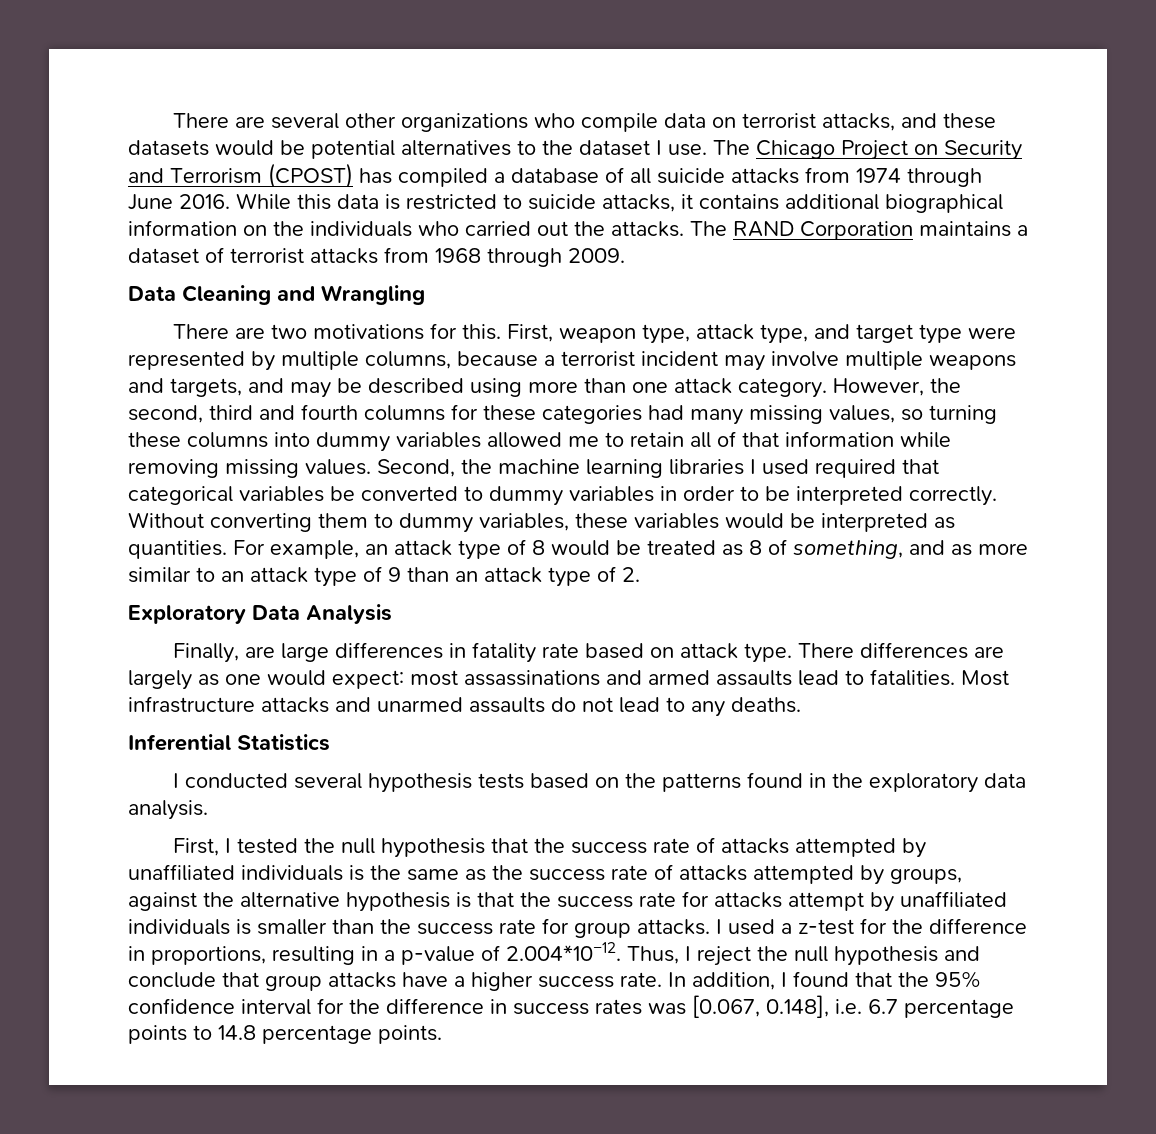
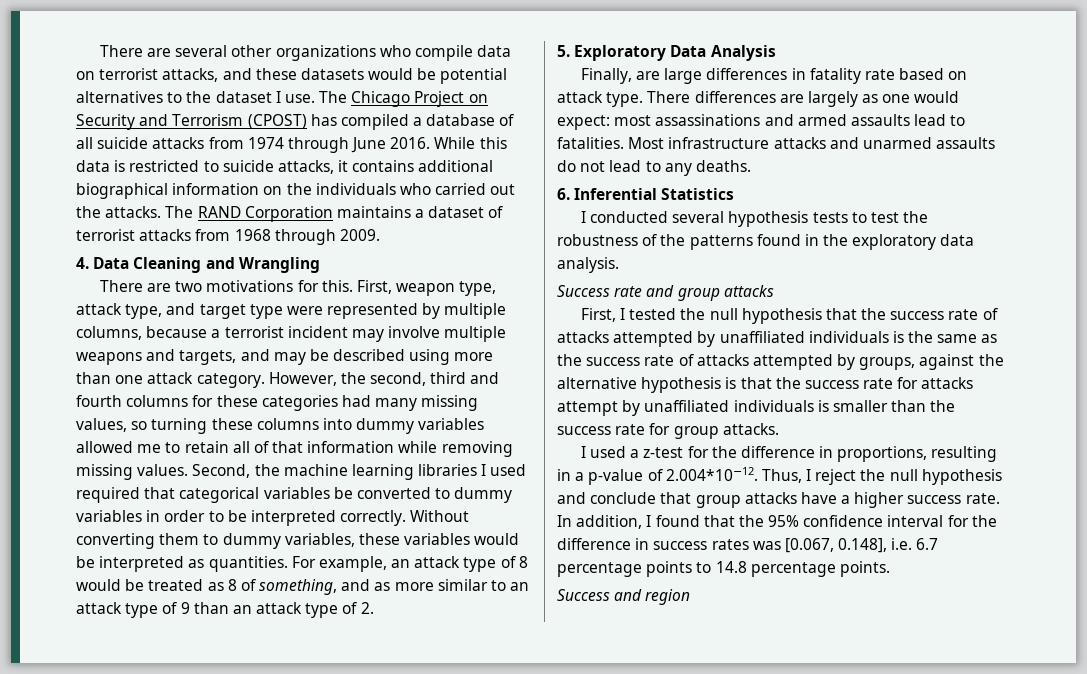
- Data Cleaning and Wrangling
+ 4. Data Cleaning and Wrangling
- Exploratory Data Analysis
+ 5. Exploratory Data Analysis
- Inferential Statistics
+ 6. Inferential Statistics
- I conducted several hypothesis tests based on the patterns found in the exploratory data analysis.
+ I conducted several hypothesis tests to test the robustness of the patterns found in the exploratory data analysis.
+ Success rate and group attacks
- First, I tested the null hypothesis that the success rate of attacks attempted by unaffiliated individuals is the same as the success rate of attacks attempted by groups, against the alternative hypothesis is that the success rate for attacks attempt by unaffiliated individuals is smaller than the success rate for group attacks. I used a z-test for the difference in proportions, resulting in a p-value of 2.004*10−12. Thus, I reject the null hypothesis and conclude that group attacks have a higher success rate.
+ First, I tested the null hypothesis that the success rate of attacks attempted by unaffiliated individuals is the same as the success rate of attacks attempted by groups, against the alternative hypothesis is that the success rate for attacks attempt by unaffiliated individuals is smaller than the success rate for group attacks.
+ I used a z-test for the difference in proportions, resulting in a p-value of 2.004*10−12. Thus, I reject the null hypothesis and conclude that group attacks have a higher success rate.
+ Success and region

